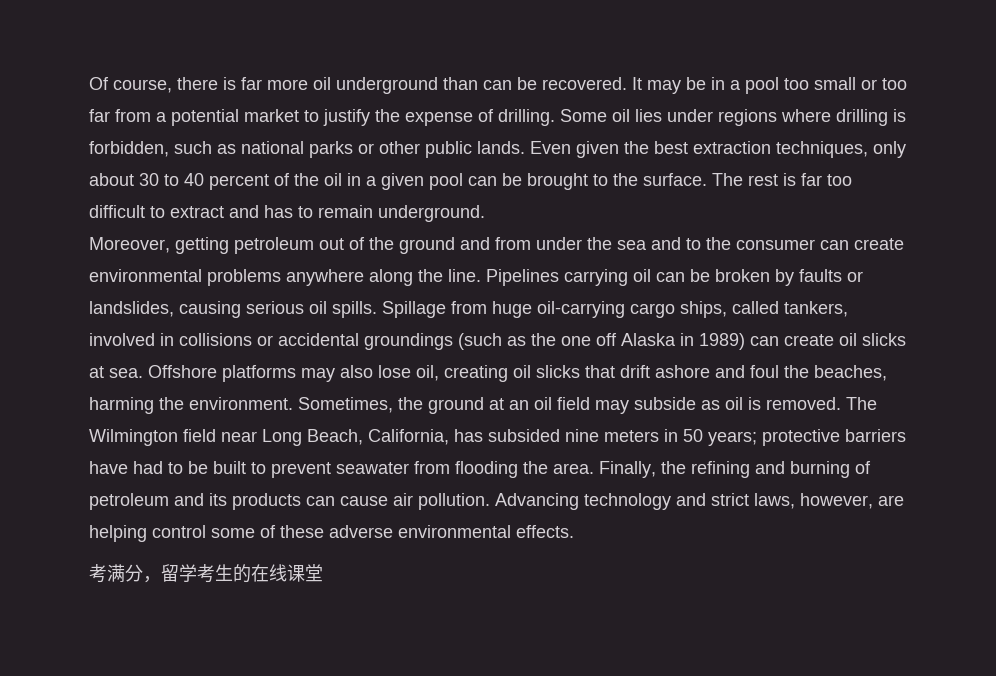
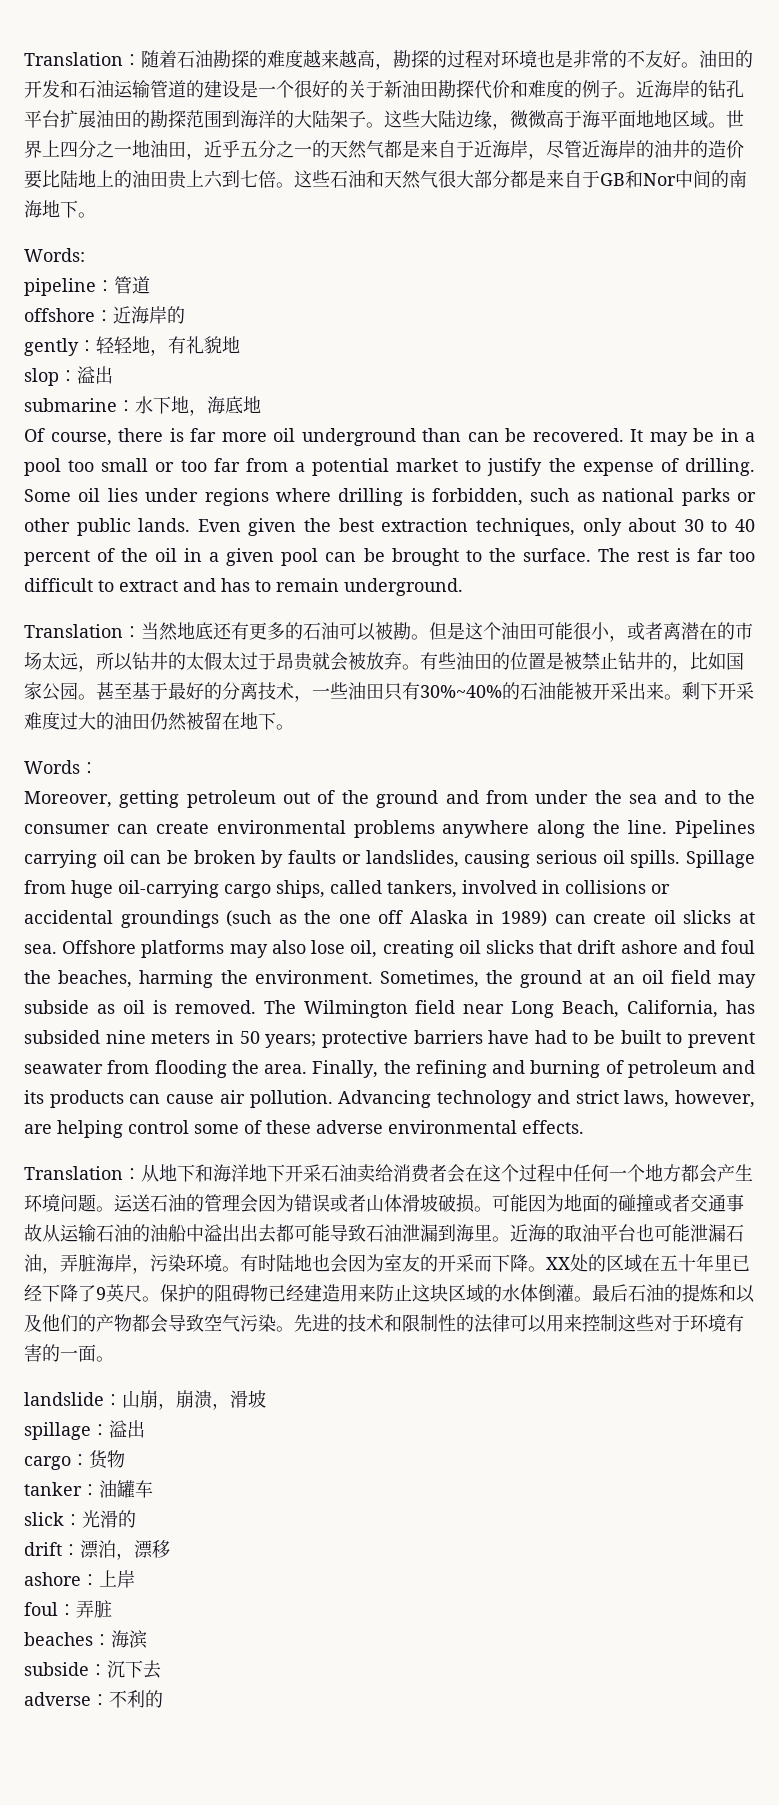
+ Translation：随着石油勘探的难度越来越高，勘探的过程对环境也是非常的不友好。油田的开发和石油运输管道的建设是一个很好的关于新油田勘探代价和难度的例子。近海岸的钻孔平台扩展油田的勘探范围到海洋的大陆架子。这些大陆边缘，微微高于海平面地地区域。世界上四分之一地油田，近乎五分之一的天然气都是来自于近海岸，尽管近海岸的油井的造价要比陆地上的油田贵上六到七倍。这些石油和天然气很大部分都是来自于GB和Nor中间的南海地下。
+ Words:
+ pipeline：管道
+ offshore：近海岸的
+ gently：轻轻地，有礼貌地
+ slop：溢出
+ submarine：水下地，海底地
+ Translation：当然地底还有更多的石油可以被勘。但是这个油田可能很小，或者离潜在的市场太远，所以钻井的太假太过于昂贵就会被放弃。有些油田的位置是被禁止钻井的，比如国家公园。甚至基于最好的分离技术，一些油田只有30%~40%的石油能被开采出来。剩下开采难度过大的油田仍然被留在地下。
+ Words：
- 考满分，留学考生的在线课堂
+ Translation：从地下和海洋地下开采石油卖给消费者会在这个过程中任何一个地方都会产生环境问题。运送石油的管理会因为错误或者山体滑坡破损。可能因为地面的碰撞或者交通事故从运输石油的油船中溢出出去都可能导致石油泄漏到海里。近海的取油平台也可能泄漏石油，弄脏海岸，污染环境。有时陆地也会因为室友的开采而下降。XX处的区域在五十年里已经下降了9英尺。保护的阻碍物已经建造用来防止这块区域的水体倒灌。最后石油的提炼和以及他们的产物都会导致空气污染。先进的技术和限制性的法律可以用来控制这些对于环境有害的一面。
+ landslide：山崩，崩溃，滑坡
+ spillage：溢出
+ cargo：货物
+ tanker：油罐车
+ slick：光滑的
+ drift：漂泊，漂移
+ ashore：上岸
+ foul：弄脏
+ beaches：海滨
+ subside：沉下去
+ adverse：不利的

